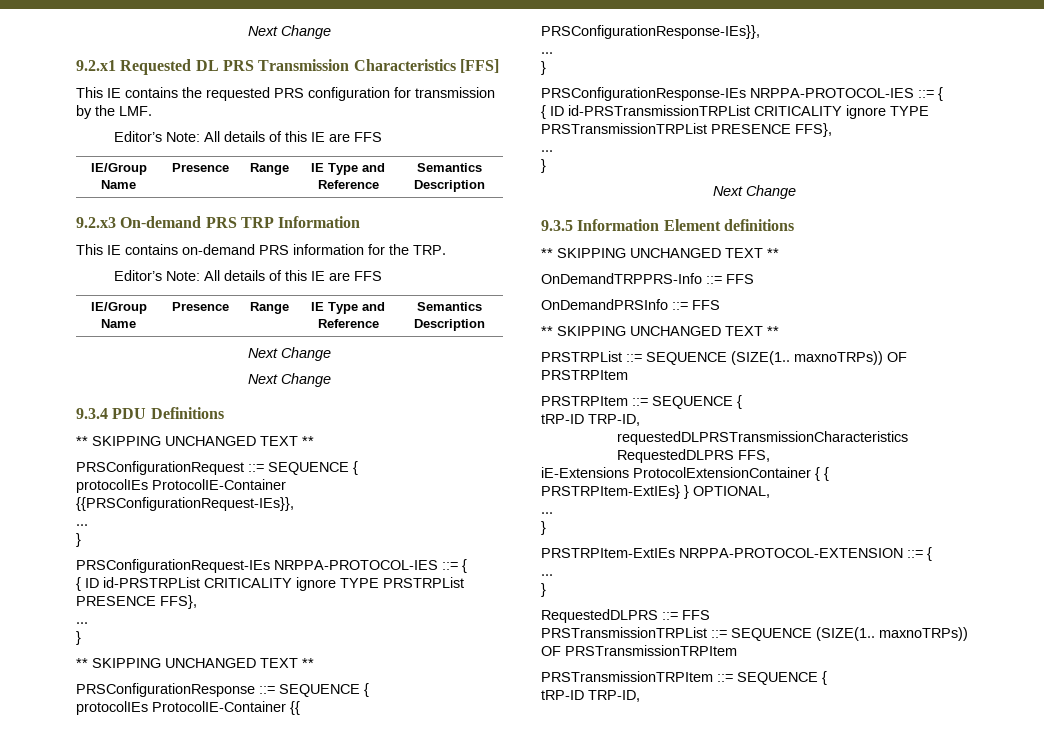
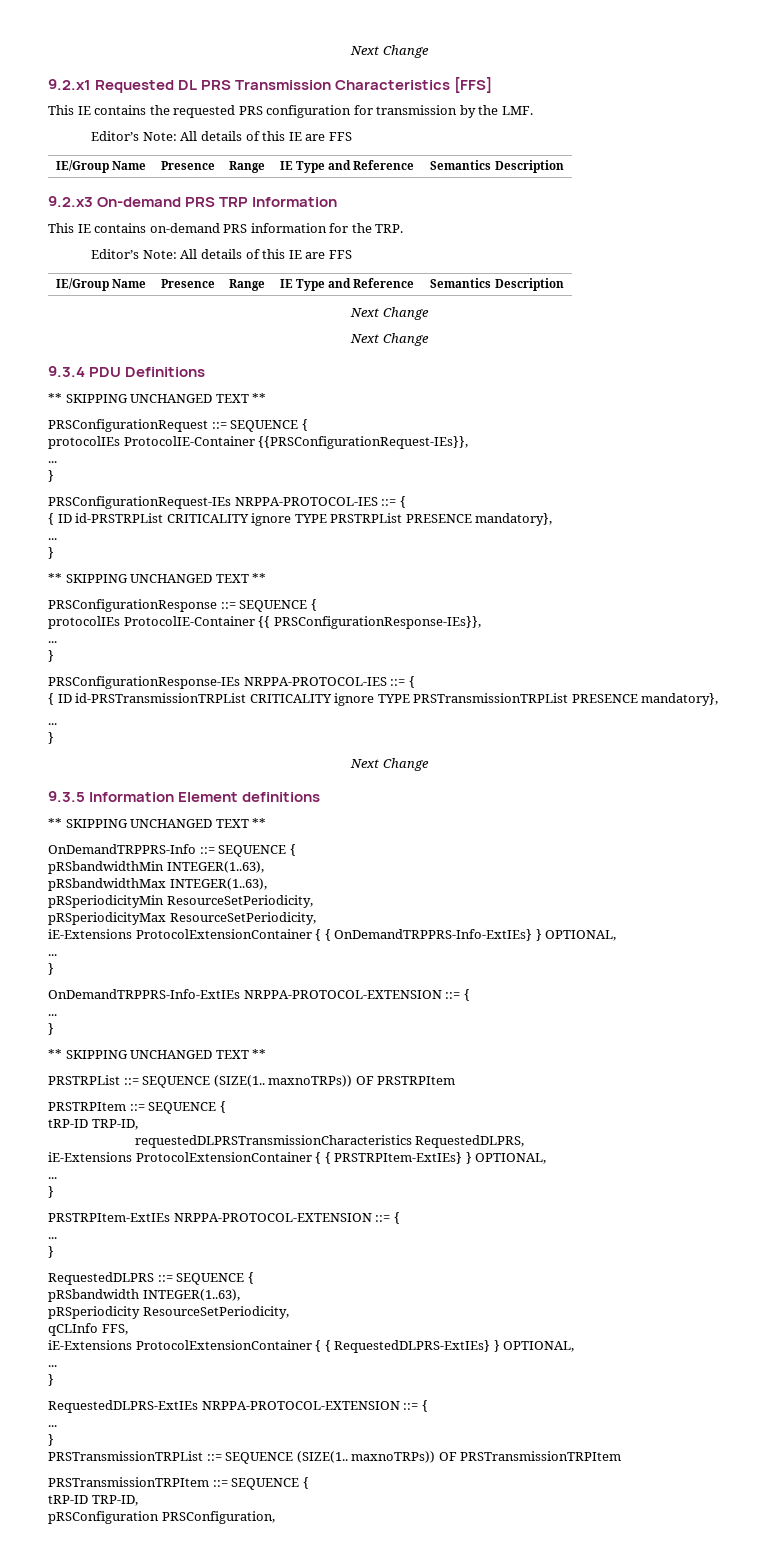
- { ID id-PRSTRPList CRITICALITY ignore TYPE PRSTRPList PRESENCE FFS},
+ { ID id-PRSTRPList CRITICALITY ignore TYPE PRSTRPList PRESENCE mandatory},
- { ID id-PRSTransmissionTRPList CRITICALITY ignore TYPE PRSTransmissionTRPList PRESENCE FFS},
+ { ID id-PRSTransmissionTRPList CRITICALITY ignore TYPE PRSTransmissionTRPList PRESENCE mandatory},
- OnDemandTRPPRS-Info ::= FFS
- OnDemandPRSInfo ::= FFS
+ OnDemandTRPPRS-Info ::= SEQUENCE {
+ pRSbandwidthMin INTEGER(1..63),
+ pRSbandwidthMax INTEGER(1..63),
+ pRSperiodicityMin ResourceSetPeriodicity,
+ pRSperiodicityMax ResourceSetPeriodicity,
+ iE-Extensions ProtocolExtensionContainer { { OnDemandTRPPRS-Info-ExtIEs} } OPTIONAL,
+ ...
+ }
+ OnDemandTRPPRS-Info-ExtIEs NRPPA-PROTOCOL-EXTENSION ::= {
+ ...
+ }
- requestedDLPRSTransmissionCharacteristics RequestedDLPRS FFS,
+ requestedDLPRSTransmissionCharacteristics RequestedDLPRS,
- RequestedDLPRS ::= FFS
+ RequestedDLPRS ::= SEQUENCE {
+ pRSbandwidth INTEGER(1..63),
+ pRSperiodicity ResourceSetPeriodicity,
+ qCLInfo FFS,
+ iE-Extensions ProtocolExtensionContainer { { RequestedDLPRS-ExtIEs} } OPTIONAL,
+ ...
+ }
+ RequestedDLPRS-ExtIEs NRPPA-PROTOCOL-EXTENSION ::= {
+ ...
+ }
+ pRSConfiguration PRSConfiguration,

